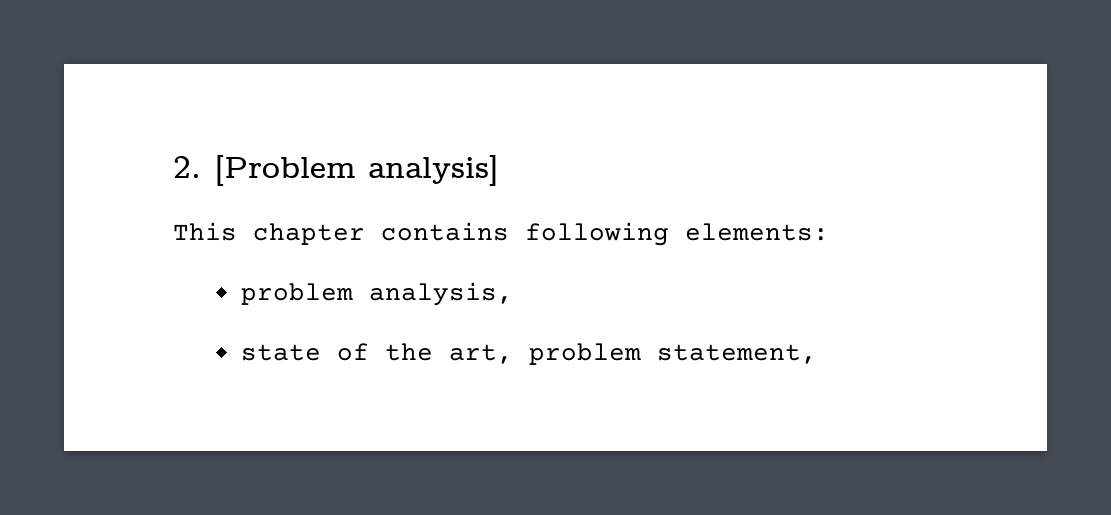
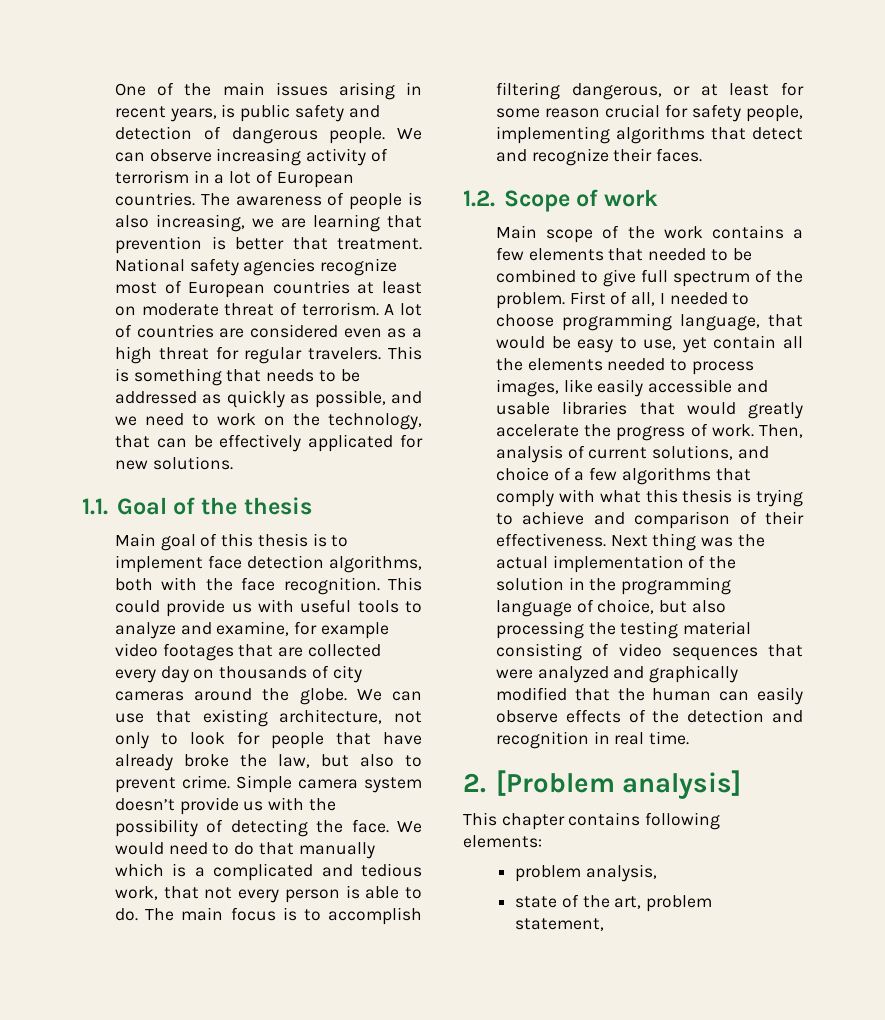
+ One of the main issues arising in recent years, is public safety and detection of dangerous people. We can observe increasing activity of terrorism in a lot of European countries. The awareness of people is also increasing, we are learning that prevention is better that treatment. National safety agencies recognize most of European countries at least on moderate threat of terrorism. A lot of countries are considered even as a high threat for regular travelers. This is something that needs to be addressed as quickly as possible, and we need to work on the technology, that can be effectively applicated for new solutions.
+ 1.1. Goal of the thesis
+ Main goal of this thesis is to implement face detection algorithms, both with the face recognition. This could provide us with useful tools to analyze and examine, for example video footages that are collected every day on thousands of city cameras around the globe. We can use that existing architecture, not only to look for people that have already broke the law, but also to prevent crime. Simple camera system doesn’t provide us with the possibility of detecting the face. We would need to do that manually which is a complicated and tedious work, that not every person is able to do. The main focus is to accomplish filtering dangerous, or at least for some reason crucial for safety people, implementing algorithms that detect and recognize their faces.
+ 1.2. Scope of work
+ Main scope of the work contains a few elements that needed to be combined to give full spectrum of the problem. First of all, I needed to choose programming language, that would be easy to use, yet contain all the elements needed to process images, like easily accessible and usable libraries that would greatly accelerate the progress of work. Then, analysis of current solutions, and choice of a few algorithms that comply with what this thesis is trying to achieve and comparison of their effectiveness. Next thing was the actual implementation of the solution in the programming language of choice, but also processing the testing material consisting of video sequences that were analyzed and graphically modified that the human can easily observe effects of the detection and recognition in real time.

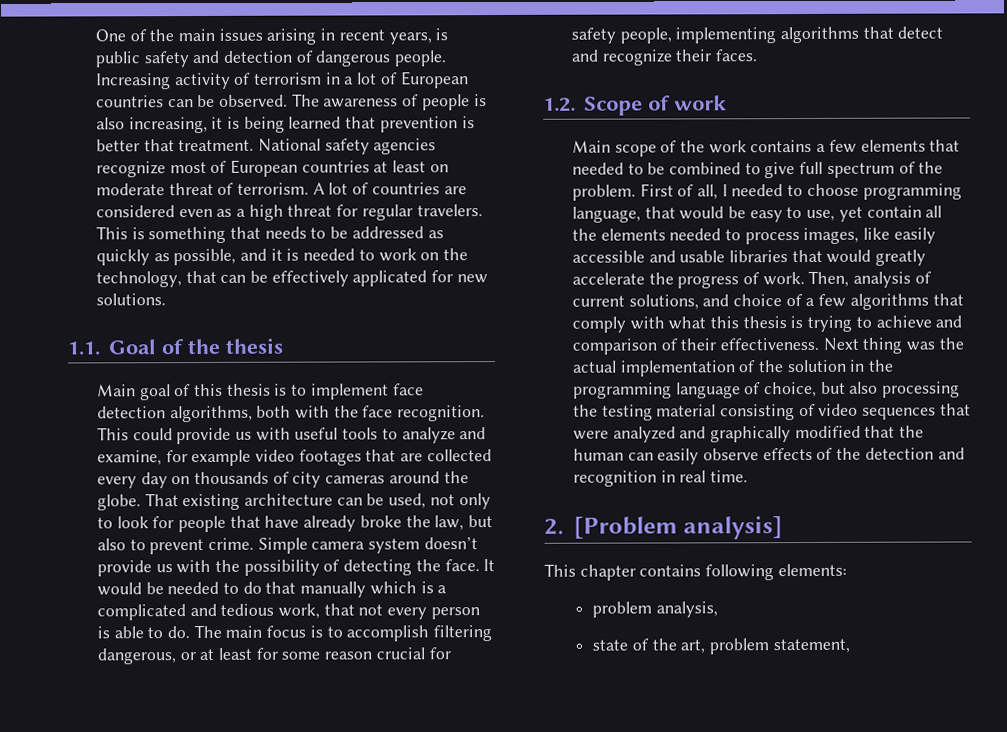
- We can observe increasing activity of terrorism in a lot of European countries.
+ Increasing activity of terrorism in a lot of European countries can be observed.
- The awareness of people is also increasing, we are learning that prevention is better that treatment.
+ The awareness of people is also increasing, it is being learned that prevention is better that treatment.
- This is something that needs to be addressed as quickly as possible, and we need to work on the technology, that can be effectively applicated for new solutions.
+ This is something that needs to be addressed as quickly as possible, and it is needed to work on the technology, that can be effectively applicated for new solutions.
- We can use that existing architecture, not only to look for people that have already broke the law, but also to prevent crime.
+ That existing architecture can be used, not only to look for people that have already broke the law, but also to prevent crime.
- We would need to do that manually which is a complicated and tedious work, that not every person is able to do.
+ It would be needed to do that manually which is a complicated and tedious work, that not every person is able to do.

